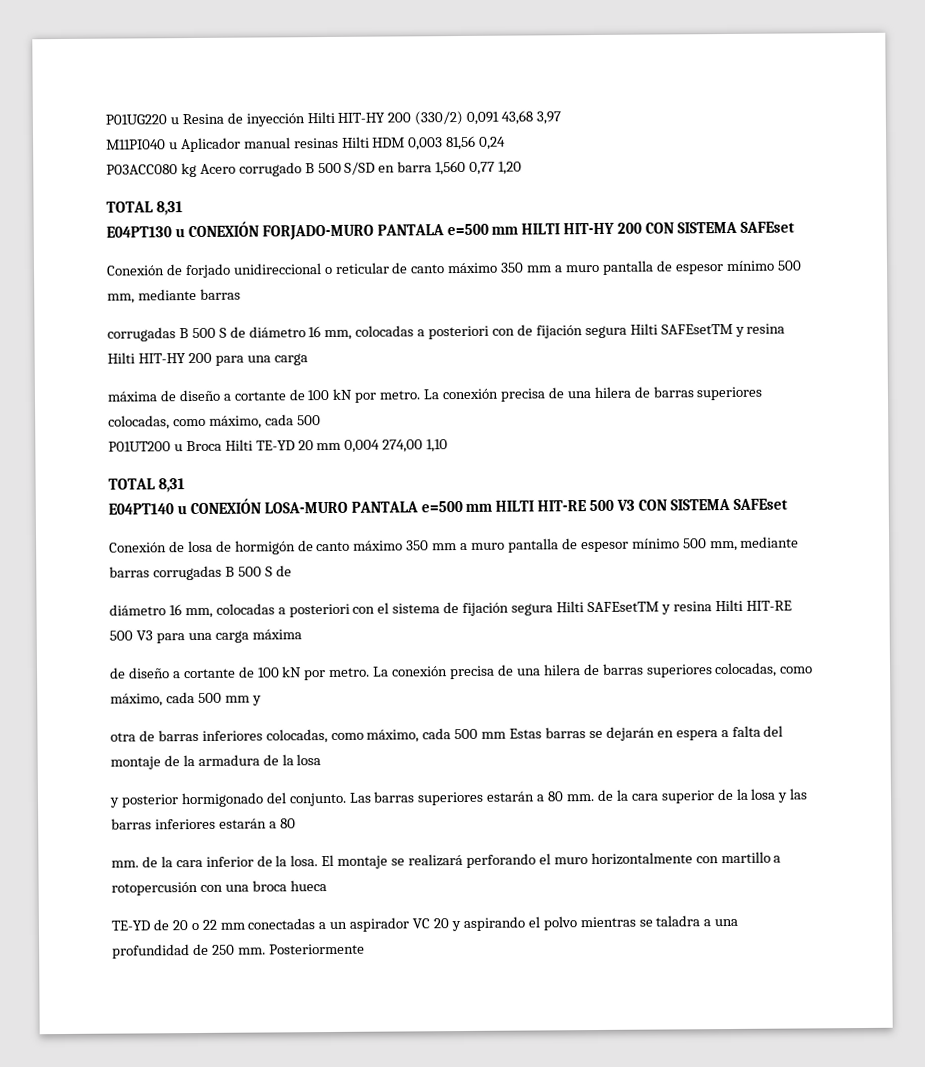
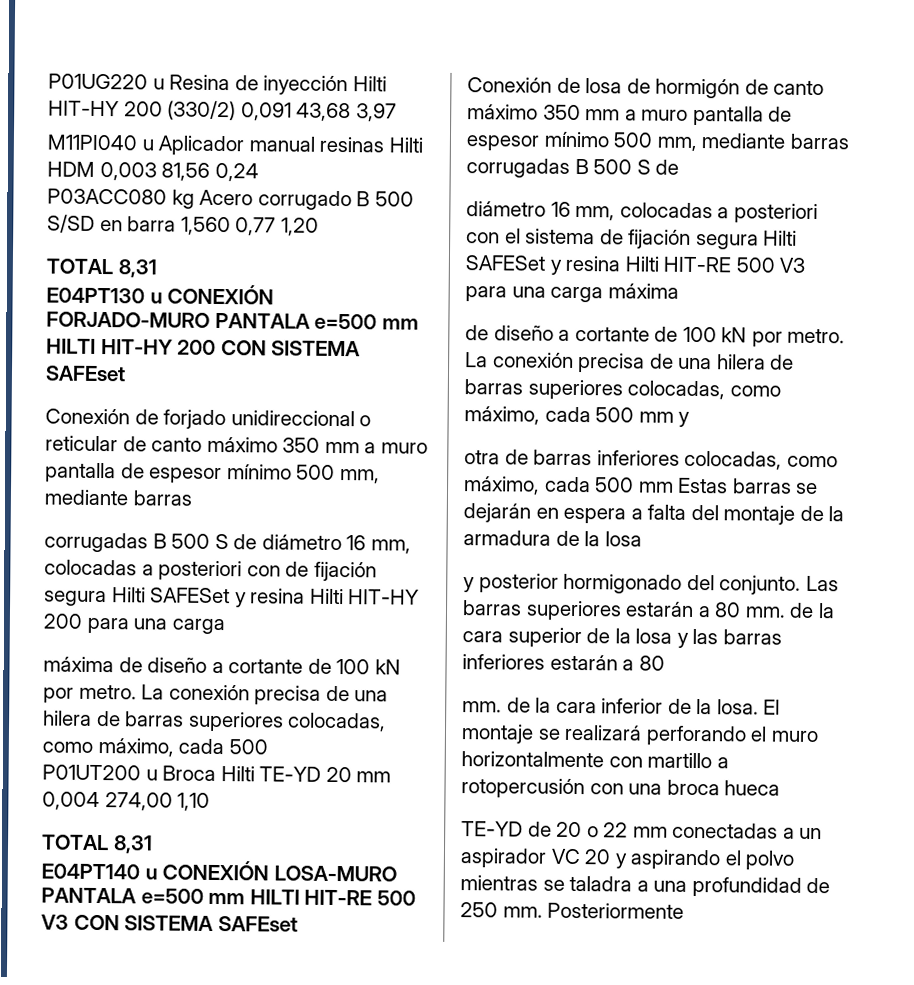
- corrugadas B 500 S de diámetro 16 mm, colocadas a posteriori con de fijación segura Hilti SAFEsetTM y resina Hilti HIT-HY 200 para una carga
+ corrugadas B 500 S de diámetro 16 mm, colocadas a posteriori con de fijación segura Hilti SAFESet y resina Hilti HIT-HY 200 para una carga
- diámetro 16 mm, colocadas a posteriori con el sistema de fijación segura Hilti SAFEsetTM y resina Hilti HIT-RE 500 V3 para una carga máxima
+ diámetro 16 mm, colocadas a posteriori con el sistema de fijación segura Hilti SAFESet y resina Hilti HIT-RE 500 V3 para una carga máxima

